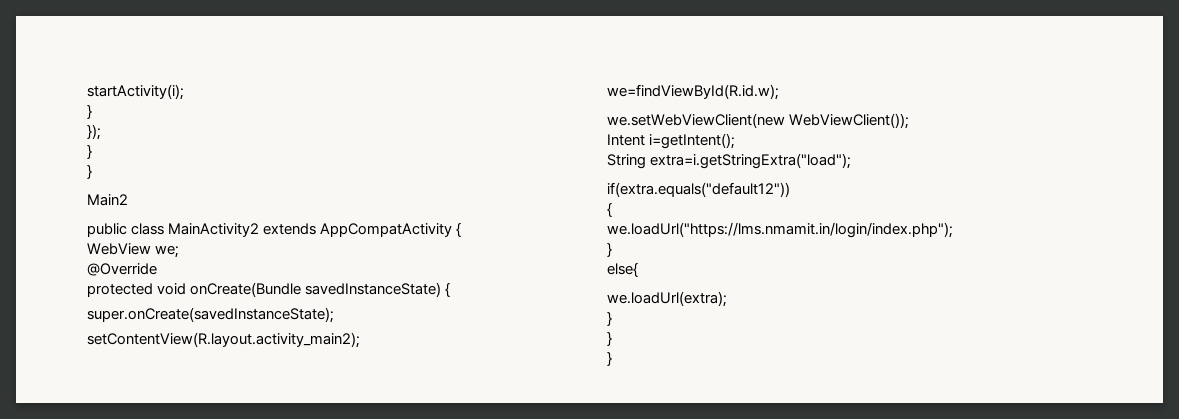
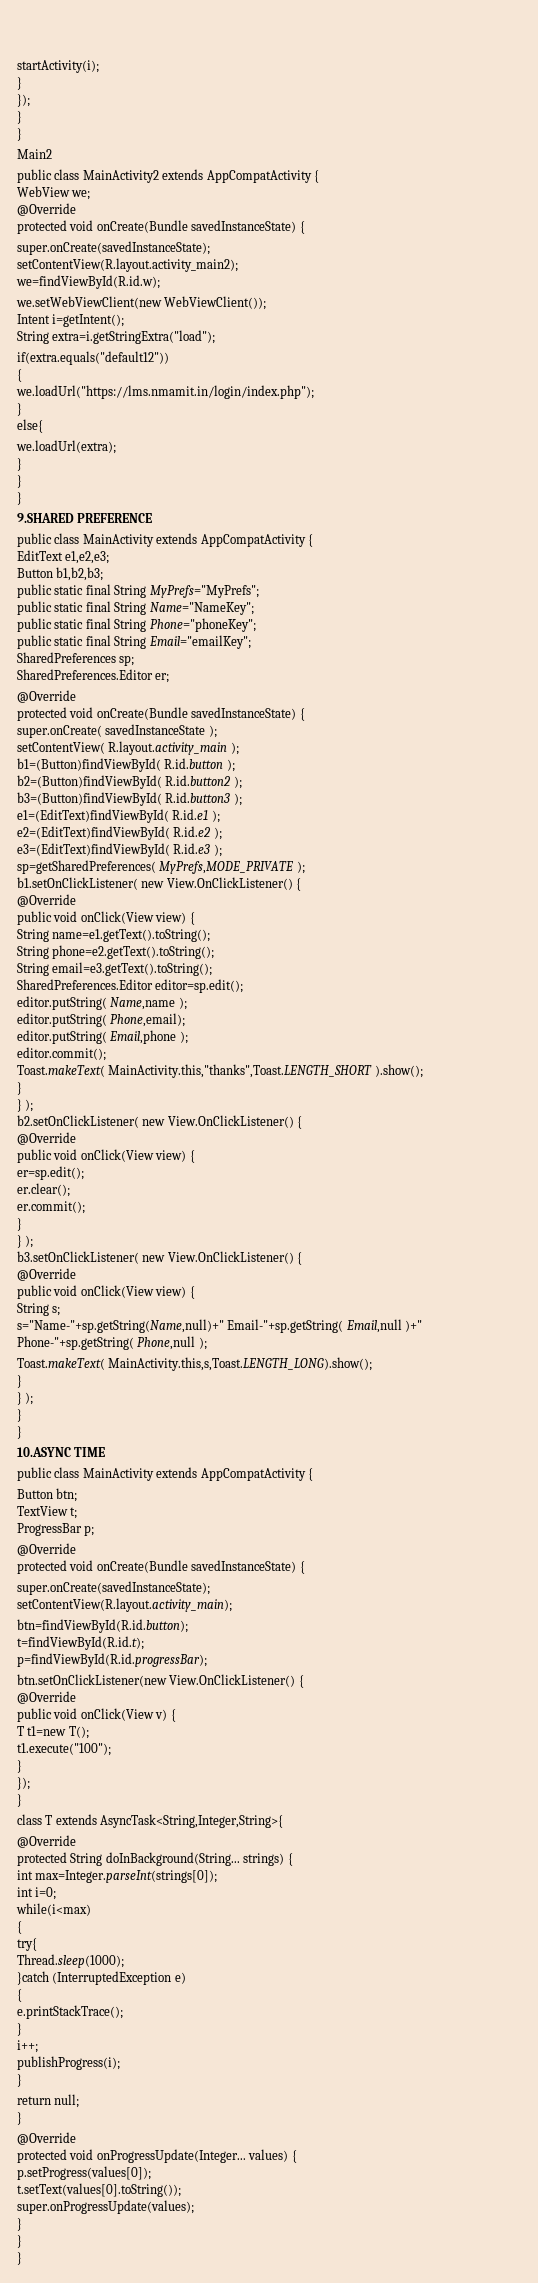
+ 9.SHARED PREFERENCE
+ public class MainActivity extends AppCompatActivity {
+ EditText e1,e2,e3;
+ Button b1,b2,b3;
+ public static final String MyPrefs="MyPrefs";
+ public static final String Name="NameKey";
+ public static final String Phone="phoneKey";
+ public static final String Email="emailKey";
+ SharedPreferences sp;
+ SharedPreferences.Editor er;
+ @Override
+ protected void onCreate(Bundle savedInstanceState) {
+ super.onCreate( savedInstanceState );
+ setContentView( R.layout.activity_main );
+ b1=(Button)findViewById( R.id.button );
+ b2=(Button)findViewById( R.id.button2 );
+ b3=(Button)findViewById( R.id.button3 );
+ e1=(EditText)findViewById( R.id.e1 );
+ e2=(EditText)findViewById( R.id.e2 );
+ e3=(EditText)findViewById( R.id.e3 );
+ sp=getSharedPreferences( MyPrefs,MODE_PRIVATE );
+ b1.setOnClickListener( new View.OnClickListener() {
+ @Override
+ public void onClick(View view) {
+ String name=e1.getText().toString();
+ String phone=e2.getText().toString();
+ String email=e3.getText().toString();
+ SharedPreferences.Editor editor=sp.edit();
+ editor.putString( Name,name );
+ editor.putString( Phone,email);
+ editor.putString( Email,phone );
+ editor.commit();
+ Toast.makeText( MainActivity.this,"thanks",Toast.LENGTH_SHORT ).show();
+ }
+ } );
+ b2.setOnClickListener( new View.OnClickListener() {
+ @Override
+ public void onClick(View view) {
+ er=sp.edit();
+ er.clear();
+ er.commit();
+ }
+ } );
+ b3.setOnClickListener( new View.OnClickListener() {
+ @Override
+ public void onClick(View view) {
+ String s;
+ s="Name-"+sp.getString(Name,null)+" Email-"+sp.getString( Email,null )+" Phone-"+sp.getString( Phone,null );
+ Toast.makeText( MainActivity.this,s,Toast.LENGTH_LONG).show();
+ }
+ } );
+ }
+ }
+ 10.ASYNC TIME
+ public class MainActivity extends AppCompatActivity {
+ Button btn;
+ TextView t;
+ ProgressBar p;
+ @Override
+ protected void onCreate(Bundle savedInstanceState) {
+ super.onCreate(savedInstanceState);
+ setContentView(R.layout.activity_main);
+ btn=findViewById(R.id.button);
+ t=findViewById(R.id.t);
+ p=findViewById(R.id.progressBar);
+ btn.setOnClickListener(new View.OnClickListener() {
+ @Override
+ public void onClick(View v) {
+ T t1=new T();
+ t1.execute("100");
+ }
+ });
+ }
+ class T extends AsyncTask<String,Integer,String>{
+ @Override
+ protected String doInBackground(String... strings) {
+ int max=Integer.parseInt(strings[0]);
+ int i=0;
+ while(i<max)
+ {
+ try{
+ Thread.sleep(1000);
+ }catch (InterruptedException e)
+ {
+ e.printStackTrace();
+ }
+ i++;
+ publishProgress(i);
+ }
+ return null;
+ }
+ @Override
+ protected void onProgressUpdate(Integer... values) {
+ p.setProgress(values[0]);
+ t.setText(values[0].toString());
+ super.onProgressUpdate(values);
+ }
+ }
+ }

